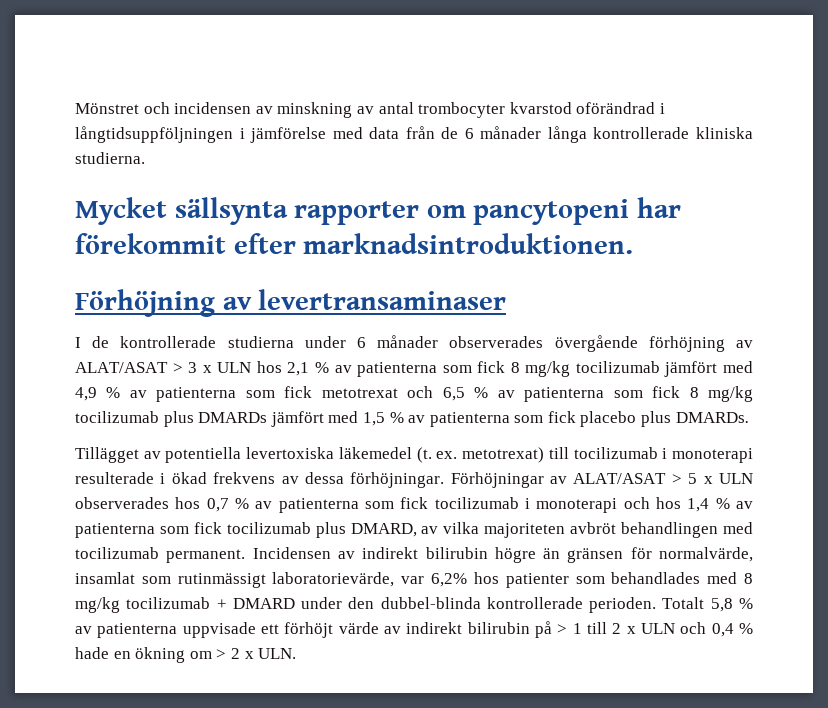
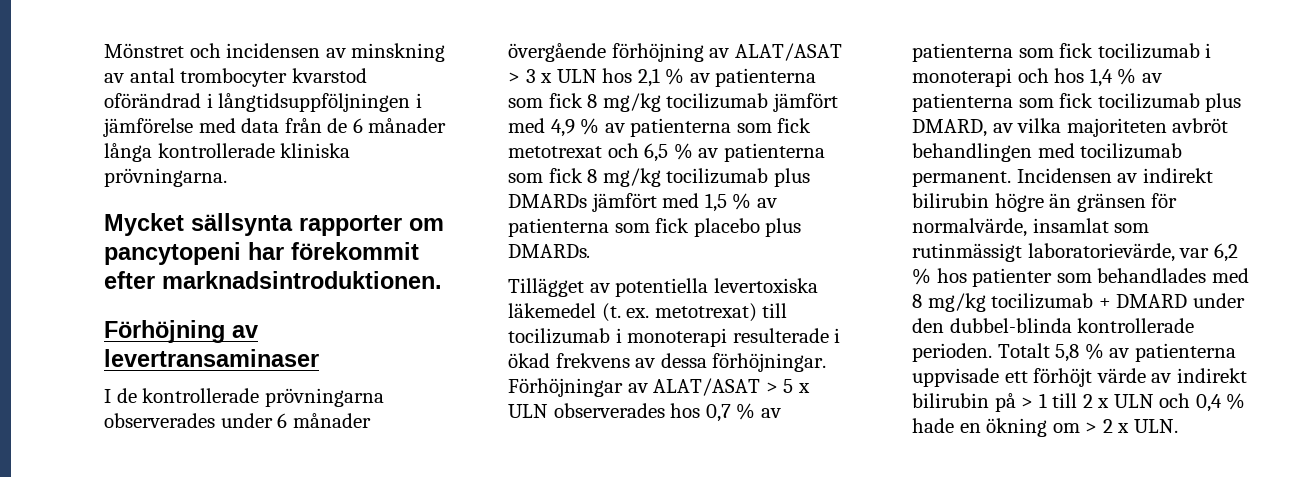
- Mönstret och incidensen av minskning av antal trombocyter kvarstod oförändrad i långtidsuppföljningen i jämförelse med data från de 6 månader långa kontrollerade kliniska studierna.
+ Mönstret och incidensen av minskning av antal trombocyter kvarstod oförändrad i långtidsuppföljningen i jämförelse med data från de 6 månader långa kontrollerade kliniska prövningarna.
- I de kontrollerade studierna under 6 månader observerades övergående förhöjning av ALAT/ASAT > 3 x ULN hos 2,1 % av patienterna som fick 8 mg/kg tocilizumab jämfört med 4,9 % av patienterna som fick metotrexat och 6,5 % av patienterna som fick 8 mg/kg tocilizumab plus DMARDs jämfört med 1,5 % av patienterna som fick placebo plus DMARDs.
+ I de kontrollerade prövningarna observerades under 6 månader övergående förhöjning av ALAT/ASAT > 3 x ULN hos 2,1 % av patienterna som fick 8 mg/kg tocilizumab jämfört med 4,9 % av patienterna som fick metotrexat och 6,5 % av patienterna som fick 8 mg/kg tocilizumab plus DMARDs jämfört med 1,5 % av patienterna som fick placebo plus DMARDs.
- Incidensen av indirekt bilirubin högre än gränsen för normalvärde, insamlat som rutinmässigt laboratorievärde, var 6,2% hos patienter som behandlades med 8 mg/kg tocilizumab + DMARD under den dubbel-blinda kontrollerade perioden.
+ Incidensen av indirekt bilirubin högre än gränsen för normalvärde, insamlat som rutinmässigt laboratorievärde, var 6,2 % hos patienter som behandlades med 8 mg/kg tocilizumab + DMARD under den dubbel-blinda kontrollerade perioden.

